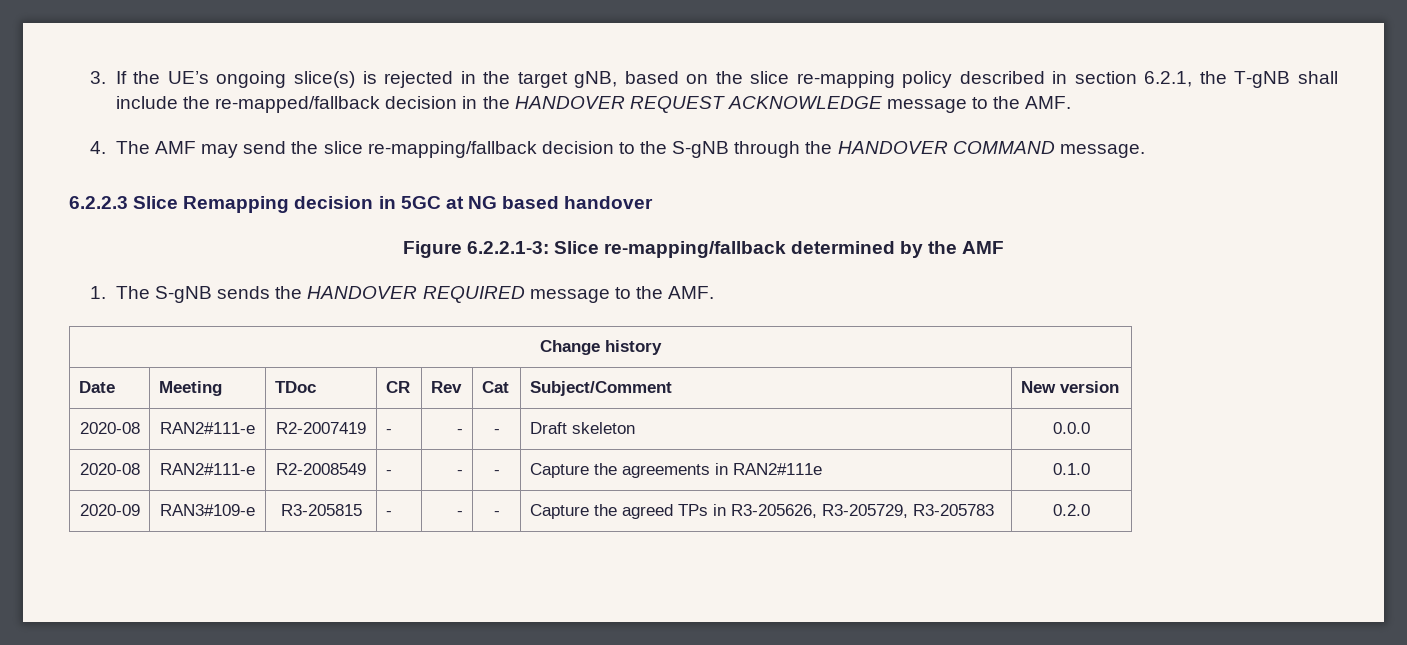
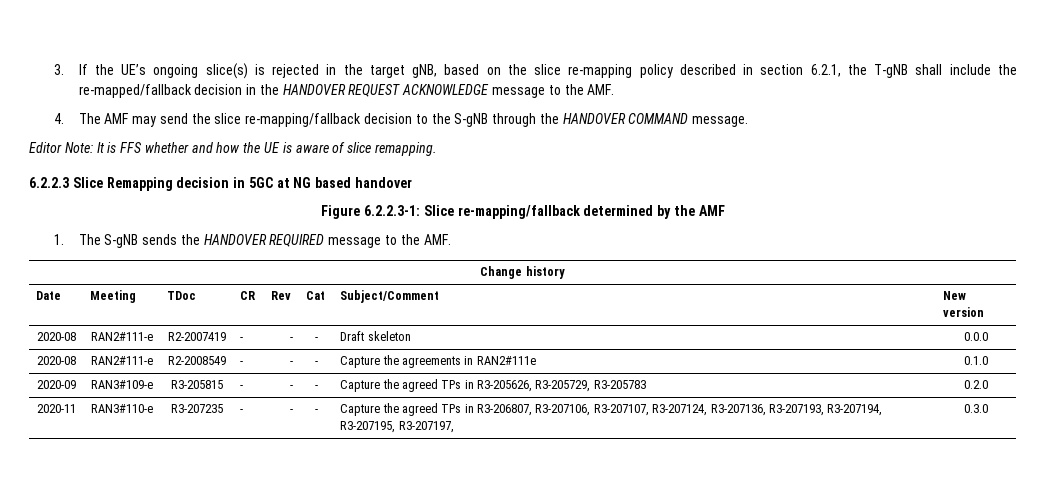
+ Editor Note: It is FFS whether and how the UE is aware of slice remapping.
- Figure 6.2.2.1-3: Slice re-mapping/fallback determined by the AMF
+ Figure 6.2.2.3-1: Slice re-mapping/fallback determined by the AMF
+ 2020-11 | RAN3#110-e | R3-207235 | - | - | - | Capture the agreed TPs in R3-206807, R3-207106, R3-207107, R3-207124, R3-207136, R3-207193, R3-207194, R3-207195, R3-207197, | 0.3.0

